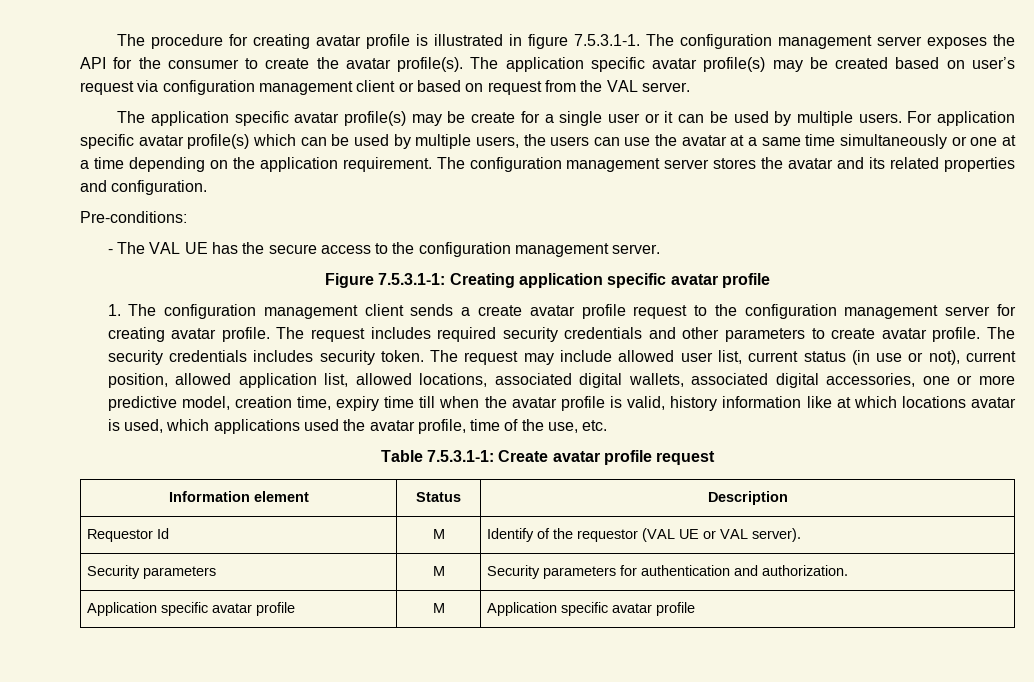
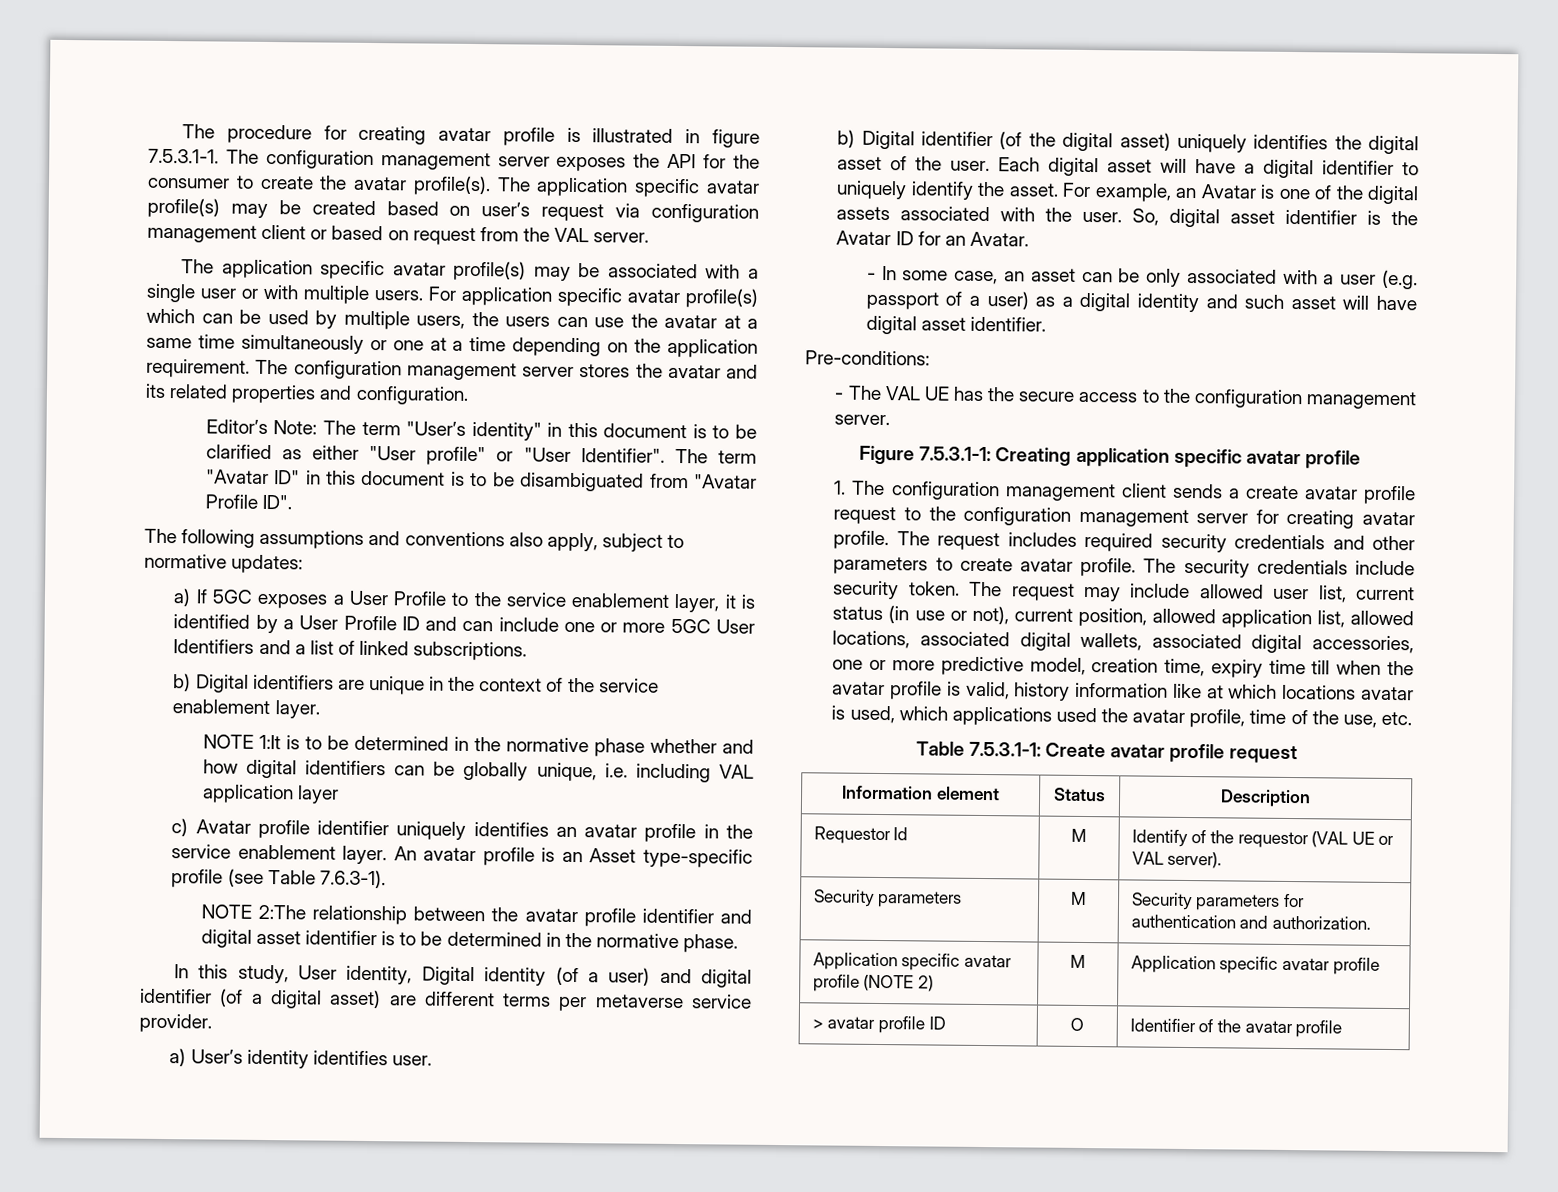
- The application specific avatar profile(s) may be create for a single user or it can be used by multiple users.
+ The application specific avatar profile(s) may be associated with a single user or with multiple users.
+ Editor’s Note: The term "User’s identity" in this document is to be clarified as either "User profile" or "User Identifier". The term "Avatar ID" in this document is to be disambiguated from "Avatar Profile ID".
+ The following assumptions and conventions also apply, subject to normative updates:
+ a) If 5GC exposes a User Profile to the service enablement layer, it is identified by a User Profile ID and can include one or more 5GC User Identifiers and a list of linked subscriptions.
+ b) Digital identifiers are unique in the context of the service enablement layer.
+ NOTE 1:It is to be determined in the normative phase whether and how digital identifiers can be globally unique, i.e. including VAL application layer
+ c) Avatar profile identifier uniquely identifies an avatar profile in the service enablement layer. An avatar profile is an Asset type-specific profile (see Table 7.6.3-1).
+ NOTE 2:The relationship between the avatar profile identifier and digital asset identifier is to be determined in the normative phase.
+ In this study, User identity, Digital identity (of a user) and digital identifier (of a digital asset) are different terms per metaverse service provider.
+ a) User’s identity identifies user.
+ b) Digital identifier (of the digital asset) uniquely identifies the digital asset of the user. Each digital asset will have a digital identifier to uniquely identify the asset. For example, an Avatar is one of the digital assets associated with the user. So, digital asset identifier is the Avatar ID for an Avatar.
+ - In some case, an asset can be only associated with a user (e.g. passport of a user) as a digital identity and such asset will have digital asset identifier.
- The security credentials includes security token.
+ The security credentials include security token.
- Application specific avatar profile | M | Application specific avatar profile
+ Application specific avatar profile (NOTE 2) | M | Application specific avatar profile
+ > avatar profile ID | O | Identifier of the avatar profile

